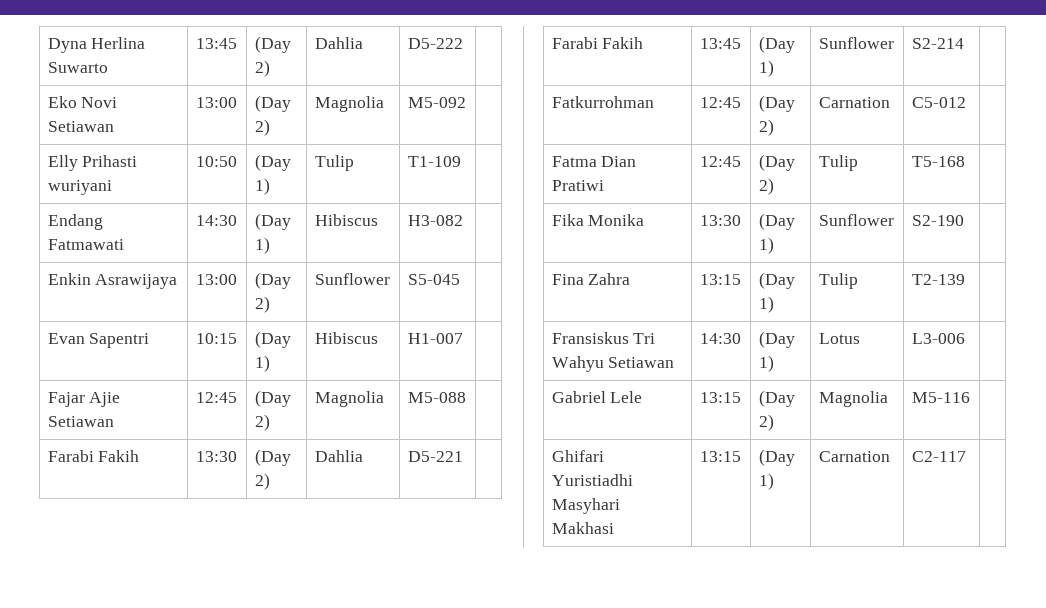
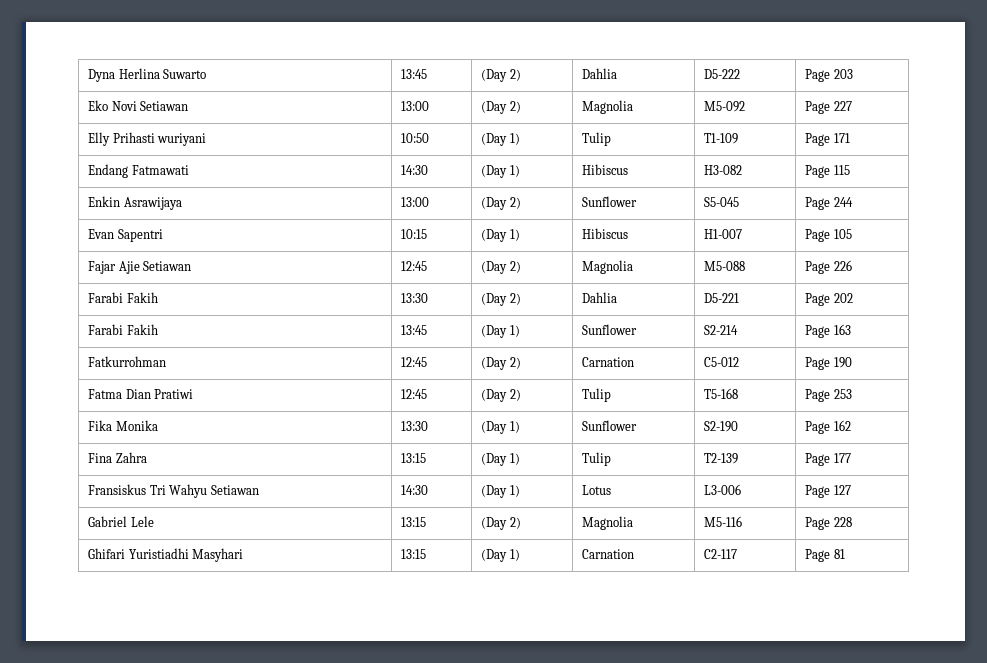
- Dyna Herlina Suwarto | 13:45 | (Day 2) | Dahlia | D5-222 |
+ Dyna Herlina Suwarto | 13:45 | (Day 2) | Dahlia | D5-222 | Page 203
- Eko Novi Setiawan | 13:00 | (Day 2) | Magnolia | M5-092 |
+ Eko Novi Setiawan | 13:00 | (Day 2) | Magnolia | M5-092 | Page 227
- Elly Prihasti wuriyani | 10:50 | (Day 1) | Tulip | T1-109 |
+ Elly Prihasti wuriyani | 10:50 | (Day 1) | Tulip | T1-109 | Page 171
- Endang Fatmawati | 14:30 | (Day 1) | Hibiscus | H3-082 |
+ Endang Fatmawati | 14:30 | (Day 1) | Hibiscus | H3-082 | Page 115
- Enkin Asrawijaya | 13:00 | (Day 2) | Sunflower | S5-045 |
+ Enkin Asrawijaya | 13:00 | (Day 2) | Sunflower | S5-045 | Page 244
- Evan Sapentri | 10:15 | (Day 1) | Hibiscus | H1-007 |
+ Evan Sapentri | 10:15 | (Day 1) | Hibiscus | H1-007 | Page 105
- Fajar Ajie Setiawan | 12:45 | (Day 2) | Magnolia | M5-088 |
+ Fajar Ajie Setiawan | 12:45 | (Day 2) | Magnolia | M5-088 | Page 226
- Farabi Fakih | 13:30 | (Day 2) | Dahlia | D5-221 |
+ Farabi Fakih | 13:30 | (Day 2) | Dahlia | D5-221 | Page 202
- Farabi Fakih | 13:45 | (Day 1) | Sunflower | S2-214 |
+ Farabi Fakih | 13:45 | (Day 1) | Sunflower | S2-214 | Page 163
- Fatkurrohman | 12:45 | (Day 2) | Carnation | C5-012 |
+ Fatkurrohman | 12:45 | (Day 2) | Carnation | C5-012 | Page 190
- Fatma Dian Pratiwi | 12:45 | (Day 2) | Tulip | T5-168 |
+ Fatma Dian Pratiwi | 12:45 | (Day 2) | Tulip | T5-168 | Page 253
- Fika Monika | 13:30 | (Day 1) | Sunflower | S2-190 |
+ Fika Monika | 13:30 | (Day 1) | Sunflower | S2-190 | Page 162
- Fina Zahra | 13:15 | (Day 1) | Tulip | T2-139 |
+ Fina Zahra | 13:15 | (Day 1) | Tulip | T2-139 | Page 177
- Fransiskus Tri Wahyu Setiawan | 14:30 | (Day 1) | Lotus | L3-006 |
+ Fransiskus Tri Wahyu Setiawan | 14:30 | (Day 1) | Lotus | L3-006 | Page 127
- Gabriel Lele | 13:15 | (Day 2) | Magnolia | M5-116 |
+ Gabriel Lele | 13:15 | (Day 2) | Magnolia | M5-116 | Page 228
- Ghifari Yuristiadhi Masyhari Makhasi | 13:15 | (Day 1) | Carnation | C2-117 |
+ Ghifari Yuristiadhi Masyhari | 13:15 | (Day 1) | Carnation | C2-117 | Page 81

